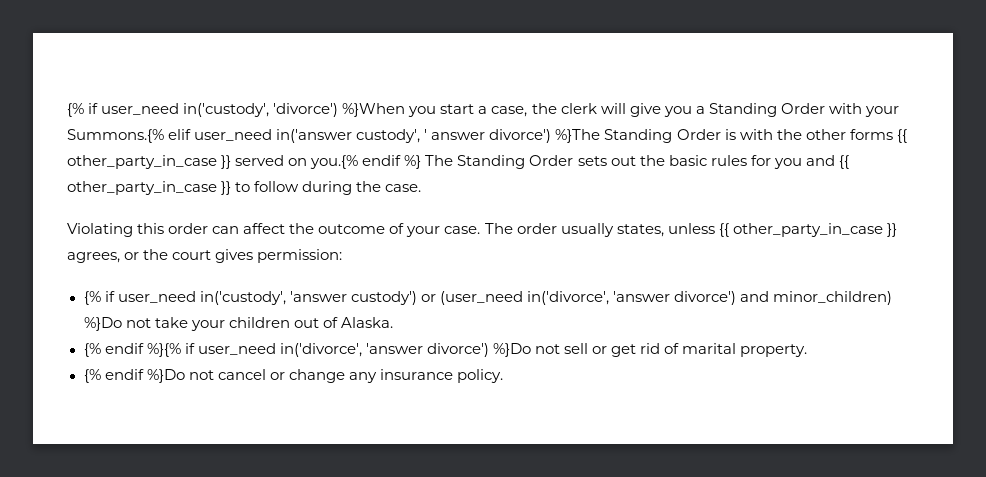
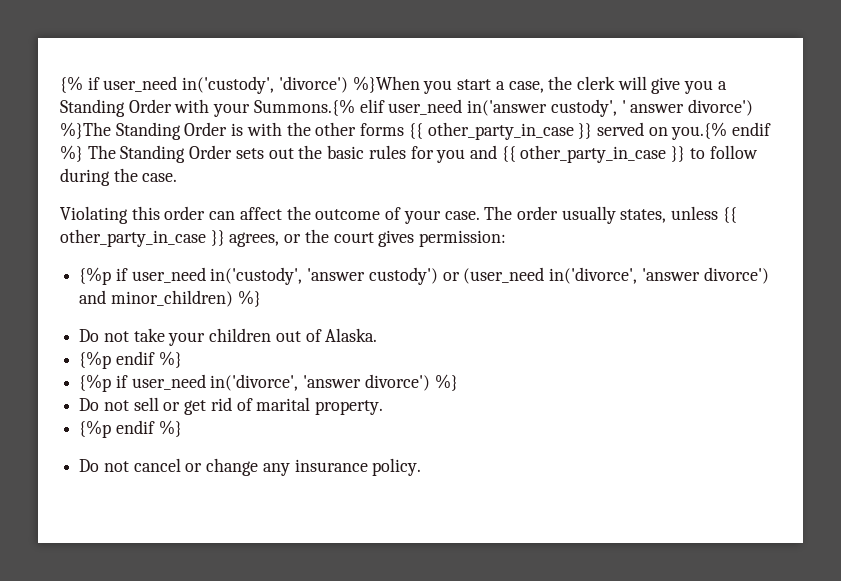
- {% if user_need in('custody', 'answer custody') or (user_need in('divorce', 'answer divorce') and minor_children) %}Do not take your children out of Alaska.
- {% endif %}{% if user_need in('divorce', 'answer divorce') %}Do not sell or get rid of marital property.
- {% endif %}Do not cancel or change any insurance policy.
+ {%p if user_need in('custody', 'answer custody') or (user_need in('divorce', 'answer divorce') and minor_children) %}
+ Do not take your children out of Alaska.
+ {%p endif %}
+ {%p if user_need in('divorce', 'answer divorce') %}
+ Do not sell or get rid of marital property.
+ {%p endif %}
+ Do not cancel or change any insurance policy.

